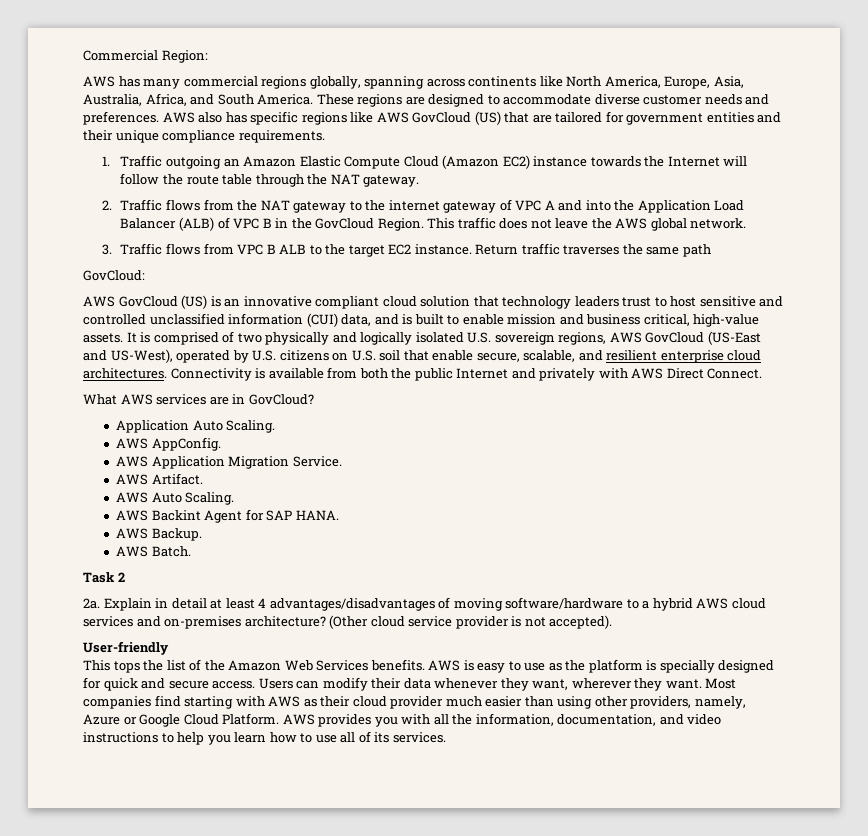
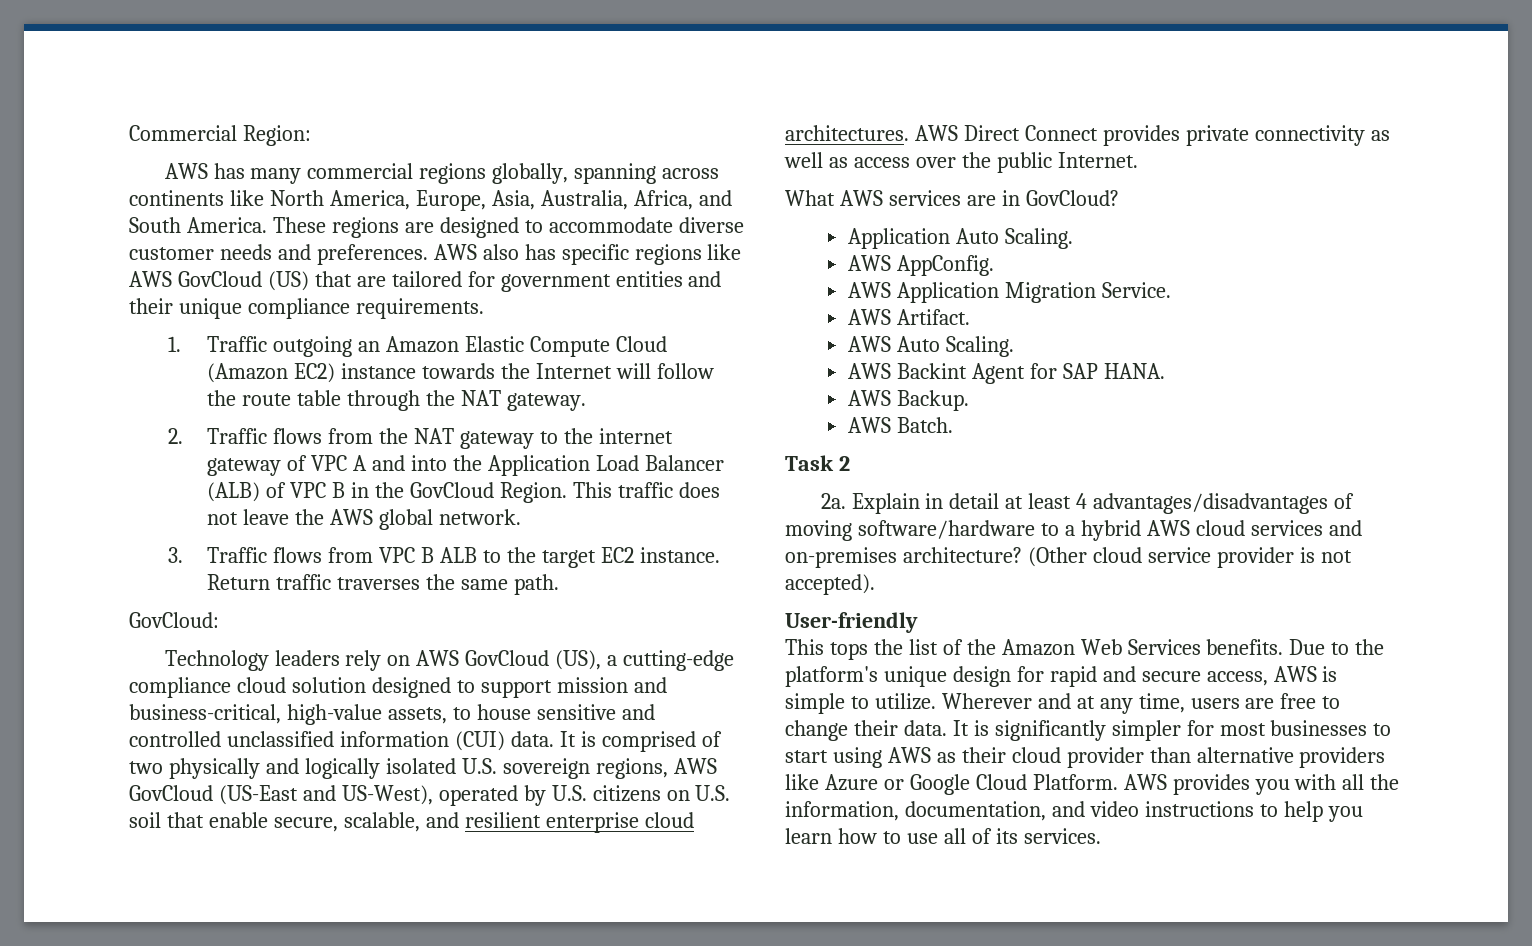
- Return traffic traverses the same path
+ Return traffic traverses the same path.
- AWS GovCloud (US) is an innovative compliant cloud solution that technology leaders trust to host sensitive and controlled unclassified information (CUI) data, and is built to enable mission and business critical, high-value assets.
+ Technology leaders rely on AWS GovCloud (US), a cutting-edge compliance cloud solution designed to support mission and business-critical, high-value assets, to house sensitive and controlled unclassified information (CUI) data.
- Connectivity is available from both the public Internet and privately with AWS Direct Connect.
+ AWS Direct Connect provides private connectivity as well as access over the public Internet.
- AWS is easy to use as the platform is specially designed for quick and secure access. Users can modify their data whenever they want, wherever they want. Most companies find starting with AWS as their cloud provider much easier than using other providers, namely, Azure or Google Cloud Platform.
+ Due to the platform's unique design for rapid and secure access, AWS is simple to utilize. Wherever and at any time, users are free to change their data. It is significantly simpler for most businesses to start using AWS as their cloud provider than alternative providers like Azure or Google Cloud Platform.

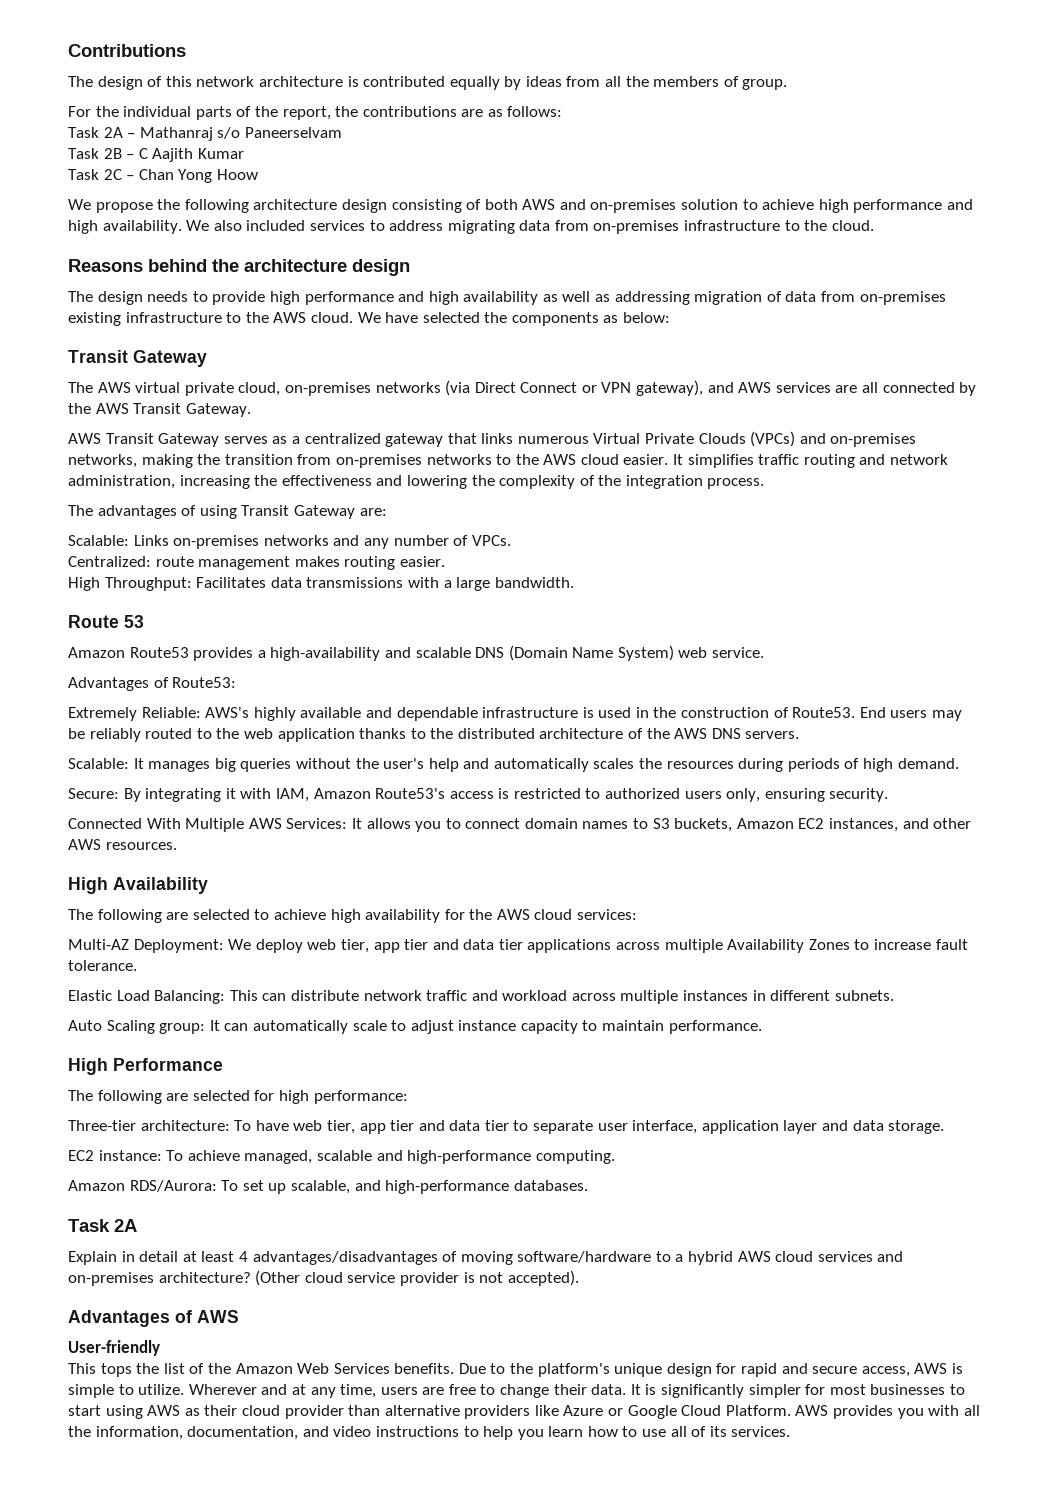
- Commercial Region:
- AWS has many commercial regions globally, spanning across continents like North America, Europe, Asia, Australia, Africa, and South America. These regions are designed to accommodate diverse customer needs and preferences. AWS also has specific regions like AWS GovCloud (US) that are tailored for government entities and their unique compliance requirements.
- 1. Traffic outgoing an Amazon Elastic Compute Cloud (Amazon EC2) instance towards the Internet will follow the route table through the NAT gateway.
- 2. Traffic flows from the NAT gateway to the internet gateway of VPC A and into the Application Load Balancer (ALB) of VPC B in the GovCloud Region. This traffic does not leave the AWS global network.
- 3. Traffic flows from VPC B ALB to the target EC2 instance. Return traffic traverses the same path.
- GovCloud:
- Technology leaders rely on AWS GovCloud (US), a cutting-edge compliance cloud solution designed to support mission and business-critical, high-value assets, to house sensitive and controlled unclassified information (CUI) data. It is comprised of two physically and logically isolated U.S. sovereign regions, AWS GovCloud (US-East and US-West), operated by U.S. citizens on U.S. soil that enable secure, scalable, and resilient enterprise cloud architectures. AWS Direct Connect provides private connectivity as well as access over the public Internet.
- What AWS services are in GovCloud?
- Application Auto Scaling.
- AWS AppConfig.
- AWS Application Migration Service.
- AWS Artifact.
- AWS Auto Scaling.
- AWS Backint Agent for SAP HANA.
- AWS Backup.
- AWS Batch.
- Task 2
- 2a. Explain in detail at least 4 advantages/disadvantages of moving software/hardware to a hybrid AWS cloud services and on-premises architecture?
+ Contributions
+ The design of this network architecture is contributed equally by ideas from all the members of group.
+ For the individual parts of the report, the contributions are as follows:
+ Task 2A – Mathanraj s/o Paneerselvam
+ Task 2B – C Aajith Kumar
+ Task 2C – Chan Yong Hoow
+ We propose the following architecture design consisting of both AWS and on-premises solution to achieve high performance and high availability. We also included services to address migrating data from on-premises infrastructure to the cloud.
+ Reasons behind the architecture design
+ The design needs to provide high performance and high availability as well as addressing migration of data from on-premises existing infrastructure to the AWS cloud. We have selected the components as below:
+ Transit Gateway
+ The AWS virtual private cloud, on-premises networks (via Direct Connect or VPN gateway), and AWS services are all connected by the AWS Transit Gateway.
+ AWS Transit Gateway serves as a centralized gateway that links numerous Virtual Private Clouds (VPCs) and on-premises networks, making the transition from on-premises networks to the AWS cloud easier. It simplifies traffic routing and network administration, increasing the effectiveness and lowering the complexity of the integration process.
+ The advantages of using Transit Gateway are:
+ Scalable: Links on-premises networks and any number of VPCs.
+ Centralized: route management makes routing easier.
+ High Throughput: Facilitates data transmissions with a large bandwidth.
+ Route 53
+ Amazon Route53 provides a high-availability and scalable DNS (Domain Name System) web service.
+ Advantages of Route53:
+ Extremely Reliable: AWS's highly available and dependable infrastructure is used in the construction of Route53. End users may be reliably routed to the web application thanks to the distributed architecture of the AWS DNS servers.
+ Scalable: It manages big queries without the user's help and automatically scales the resources during periods of high demand.
+ Secure: By integrating it with IAM, Amazon Route53's access is restricted to authorized users only, ensuring security.
+ Connected With Multiple AWS Services: It allows you to connect domain names to S3 buckets, Amazon EC2 instances, and other AWS resources.
+ High Availability
+ The following are selected to achieve high availability for the AWS cloud services:
+ Multi-AZ Deployment: We deploy web tier, app tier and data tier applications across multiple Availability Zones to increase fault tolerance.
+ Elastic Load Balancing: This can distribute network traffic and workload across multiple instances in different subnets.
+ Auto Scaling group: It can automatically scale to adjust instance capacity to maintain performance.
+ High Performance
+ The following are selected for high performance:
+ Three-tier architecture: To have web tier, app tier and data tier to separate user interface, application layer and data storage.
+ EC2 instance: To achieve managed, scalable and high-performance computing.
+ Amazon RDS/Aurora: To set up scalable, and high-performance databases.
+ Task 2A
+ Explain in detail at least 4 advantages/disadvantages of moving software/hardware to a hybrid AWS cloud services and on-premises architecture?
+ Advantages of AWS

